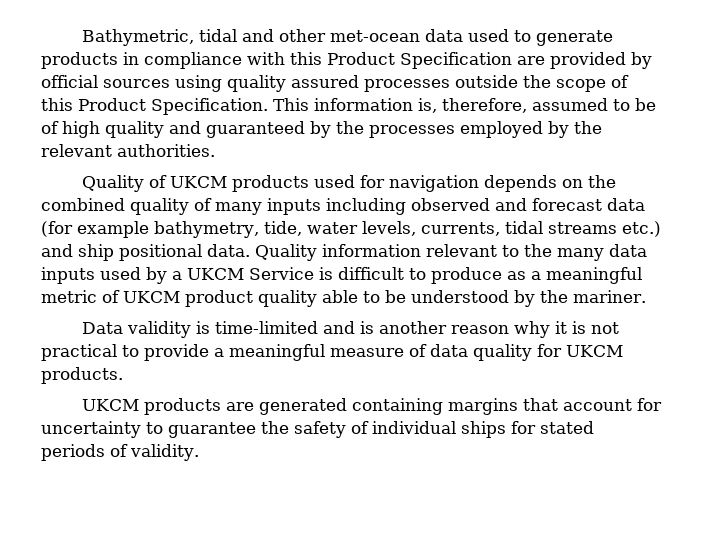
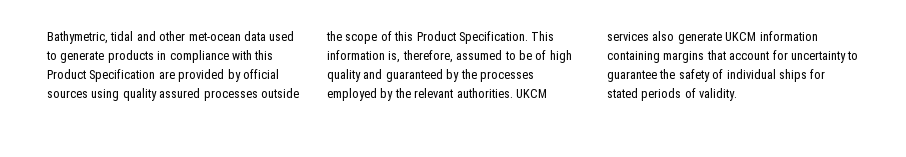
- This information is, therefore, assumed to be of high quality and guaranteed by the processes employed by the relevant authorities.
- Quality of UKCM products used for navigation depends on the combined quality of many inputs including observed and forecast data (for example bathymetry, tide, water levels, currents, tidal streams etc.) and ship positional data. Quality information relevant to the many data inputs used by a UKCM Service is difficult to produce as a meaningful metric of UKCM product quality able to be understood by the mariner.
- Data validity is time-limited and is another reason why it is not practical to provide a meaningful measure of data quality for UKCM products.
- UKCM products are generated containing margins that account for uncertainty to guarantee the safety of individual ships for stated periods of validity.
+ This information is, therefore, assumed to be of high quality and guaranteed by the processes employed by the relevant authorities. UKCM services also generate UKCM information containing margins that account for uncertainty to guarantee the safety of individual ships for stated periods of validity.

